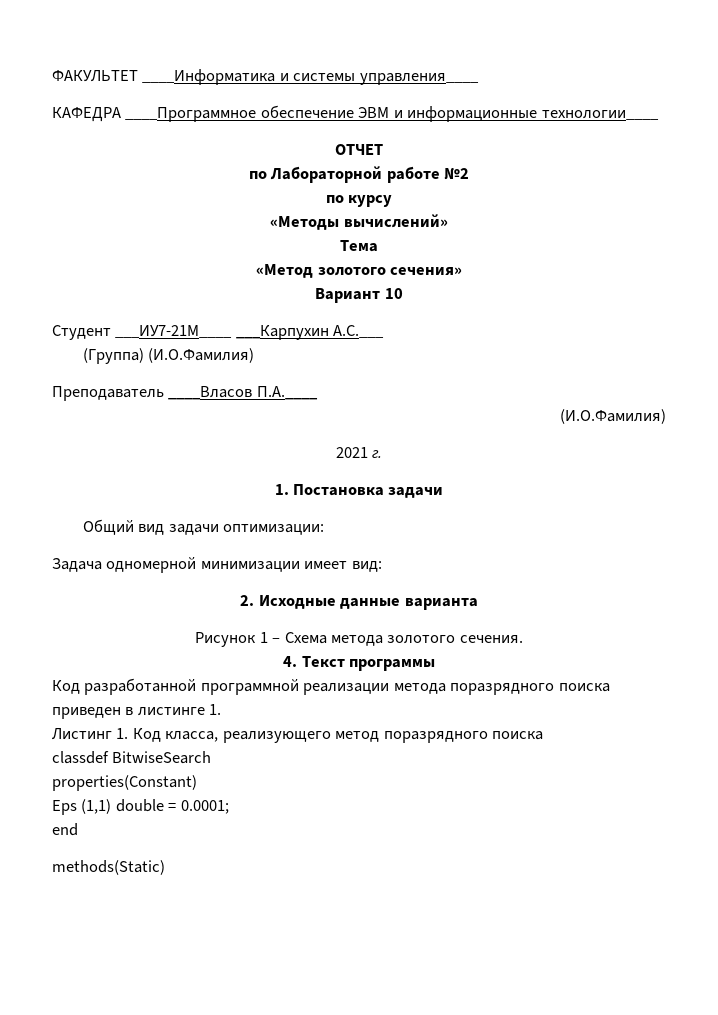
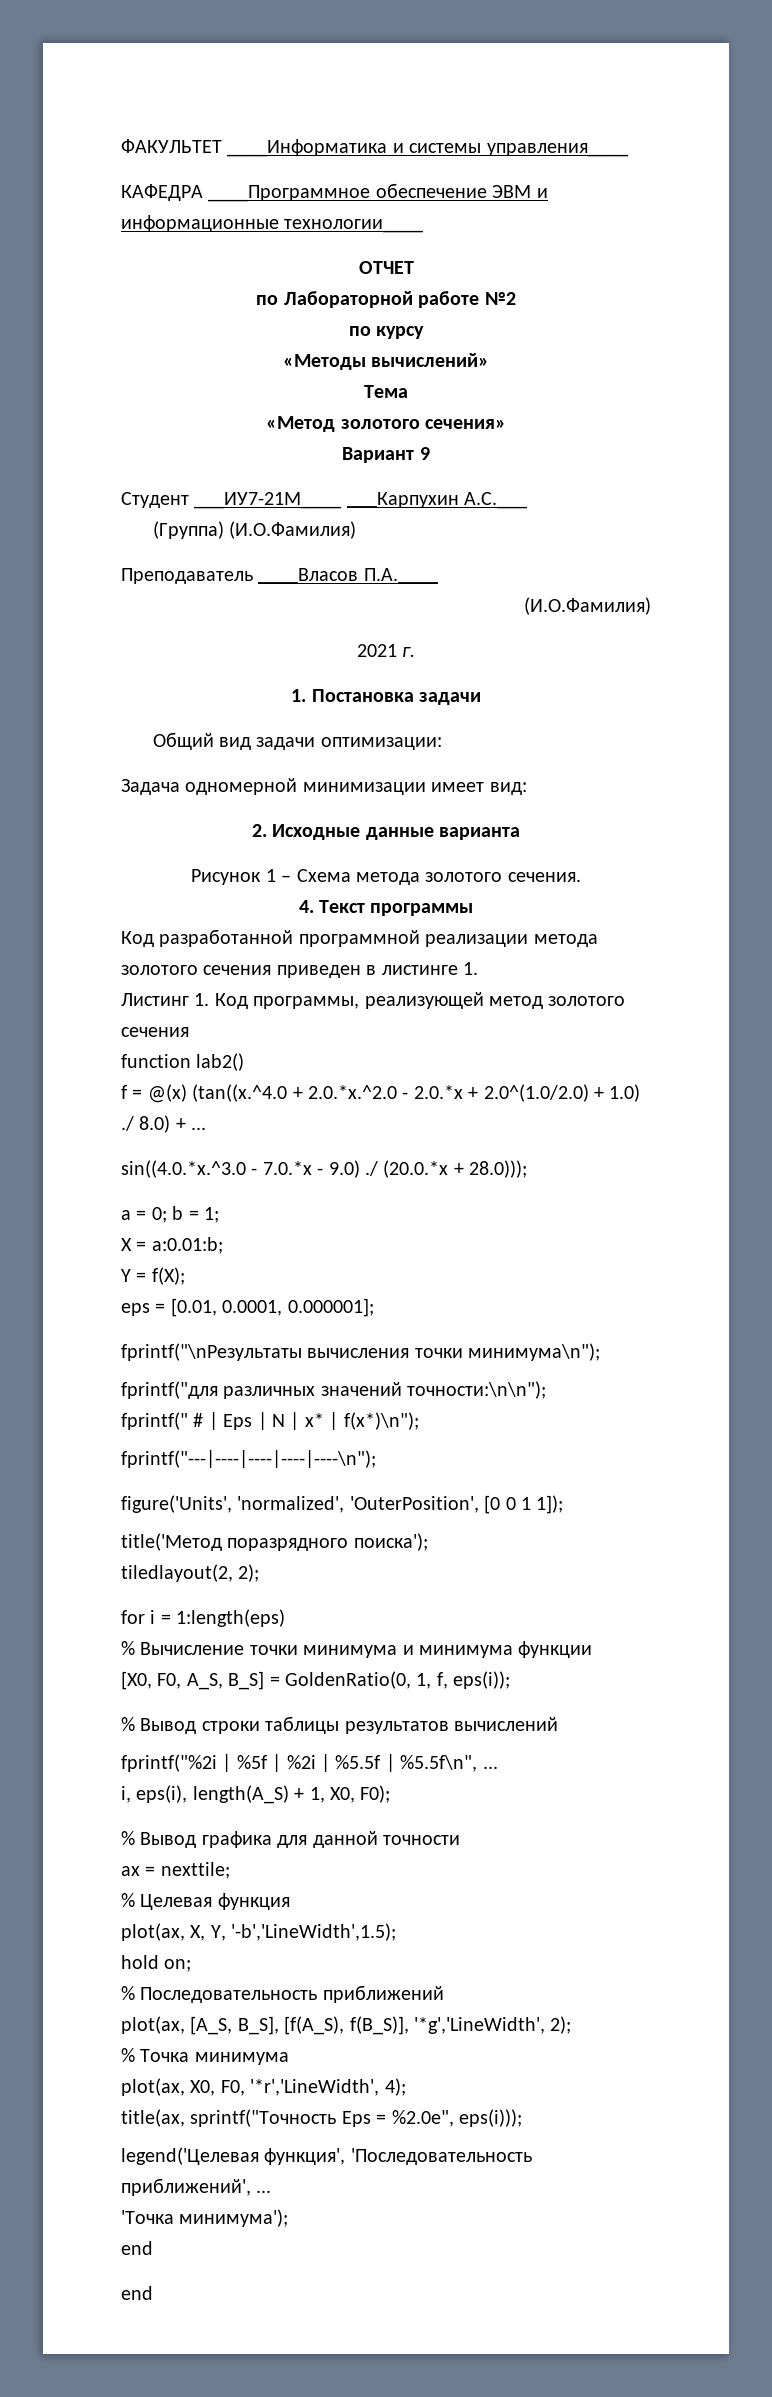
- Вариант 10
+ Вариант 9
- Код разработанной программной реализации метода поразрядного поиска приведен в листинге 1.
+ Код разработанной программной реализации метода золотого сечения приведен в листинге 1.
- Листинг 1. Код класса, реализующего метод поразрядного поиска
- classdef BitwiseSearch
- properties(Constant)
- Eps (1,1) double = 0.0001;
+ Листинг 1. Код программы, реализующей метод золотого сечения
+ function lab2()
+ f = @(x) (tan((x.^4.0 + 2.0.*x.^2.0 - 2.0.*x + 2.0^(1.0/2.0) + 1.0) ./ 8.0) + ...
+ sin((4.0.*x.^3.0 - 7.0.*x - 9.0) ./ (20.0.*x + 28.0)));
+ a = 0; b = 1;
+ X = a:0.01:b;
+ Y = f(X);
+ eps = [0.01, 0.0001, 0.000001];
+ fprintf("\nРезультаты вычисления точки минимума\n");
+ fprintf("для различных значений точности:\n\n");
+ fprintf(" # | Eps | N | x* | f(x*)\n");
+ fprintf("---|----|----|----|----\n");
+ figure('Units', 'normalized', 'OuterPosition', [0 0 1 1]);
+ title('Метод поразрядного поиска');
+ tiledlayout(2, 2);
+ for i = 1:length(eps)
+ % Вычисление точки минимума и минимума функции
+ [X0, F0, A_S, B_S] = GoldenRatio(0, 1, f, eps(i));
+ % Вывод строки таблицы результатов вычислений
+ fprintf("%2i | %5f | %2i | %5.5f | %5.5f\n", ...
+ i, eps(i), length(A_S) + 1, X0, F0);
+ % Вывод графика для данной точности
+ ax = nexttile;
+ % Целевая функция
+ plot(ax, X, Y, '-b','LineWidth',1.5);
+ hold on;
+ % Последовательность приближений
+ plot(ax, [A_S, B_S], [f(A_S), f(B_S)], '*g','LineWidth', 2);
+ % Точка минимума
+ plot(ax, X0, F0, '*r','LineWidth', 4);
+ title(ax, sprintf("Точность Eps = %2.0e", eps(i)));
+ legend('Целевая функция', 'Последовательность приближений', ...
+ 'Точка минимума');
  end
- methods(Static)
+ end

